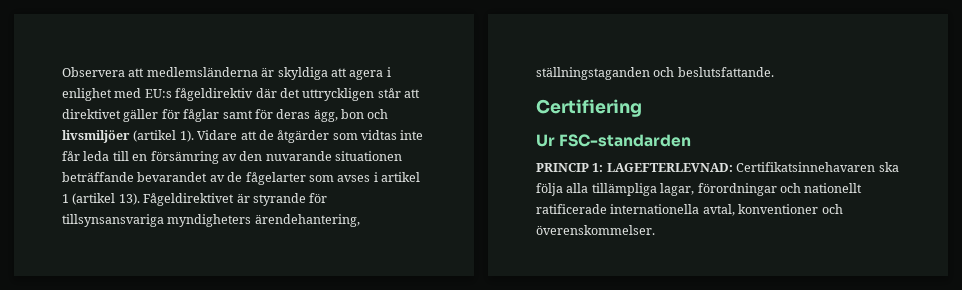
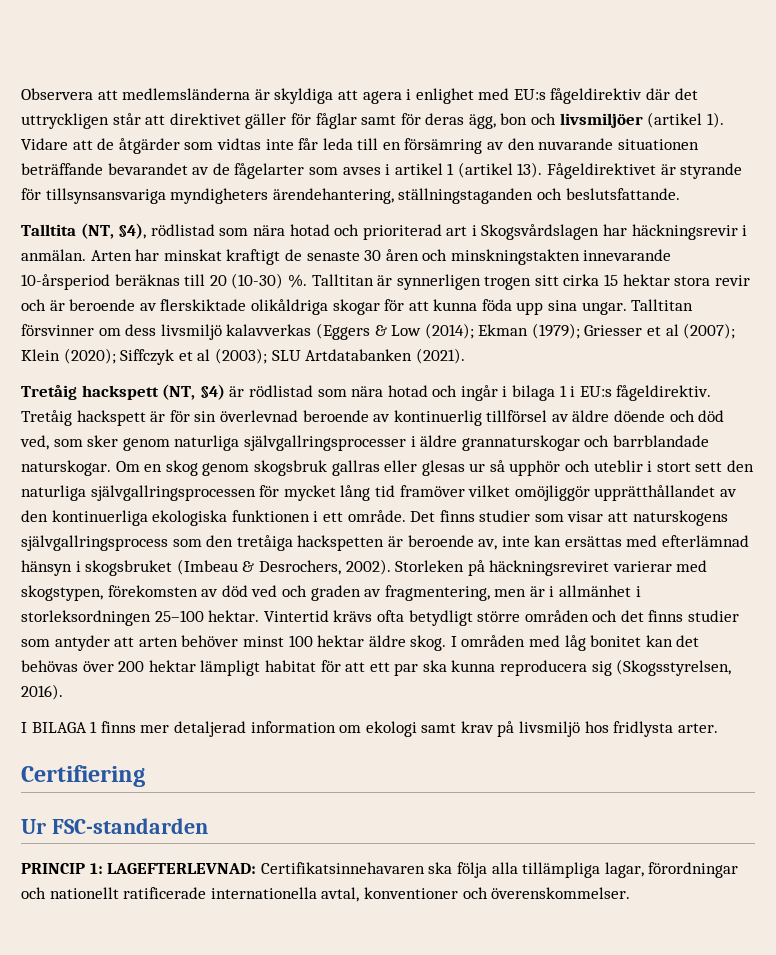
+ Talltita (NT, §4), rödlistad som nära hotad och prioriterad art i Skogsvårdslagen har häckningsrevir i anmälan. Arten har minskat kraftigt de senaste 30 åren och minskningstakten innevarande 10-årsperiod beräknas till 20 (10-30) %. Talltitan är synnerligen trogen sitt cirka 15 hektar stora revir och är beroende av flerskiktade olikåldriga skogar för att kunna föda upp sina ungar. Talltitan försvinner om dess livsmiljö kalavverkas (Eggers & Low (2014); Ekman (1979); Griesser et al (2007); Klein (2020); Siffczyk et al (2003); SLU Artdatabanken (2021).
+ Tretåig hackspett (NT, §4) är rödlistad som nära hotad och ingår i bilaga 1 i EU:s fågeldirektiv. Tretåig hackspett är för sin överlevnad beroende av kontinuerlig tillförsel av äldre döende och död ved, som sker genom naturliga självgallringsprocesser i äldre grannaturskogar och barrblandade naturskogar. Om en skog genom skogsbruk gallras eller glesas ur så upphör och uteblir i stort sett den naturliga självgallringsprocessen för mycket lång tid framöver vilket omöjliggör upprätthållandet av den kontinuerliga ekologiska funktionen i ett område. Det finns studier som visar att naturskogens självgallringsprocess som den tretåiga hackspetten är beroende av, inte kan ersättas med efterlämnad hänsyn i skogsbruket (Imbeau & Desrochers, 2002). Storleken på häckningsreviret varierar med skogstypen, förekomsten av död ved och graden av fragmentering, men är i allmänhet i storleksordningen 25–100 hektar. Vintertid krävs ofta betydligt större områden och det finns studier som antyder att arten behöver minst 100 hektar äldre skog. I områden med låg bonitet kan det behövas över 200 hektar lämpligt habitat för att ett par ska kunna reproducera sig (Skogsstyrelsen, 2016).
+ I BILAGA 1 finns mer detaljerad information om ekologi samt krav på livsmiljö hos fridlysta arter.

